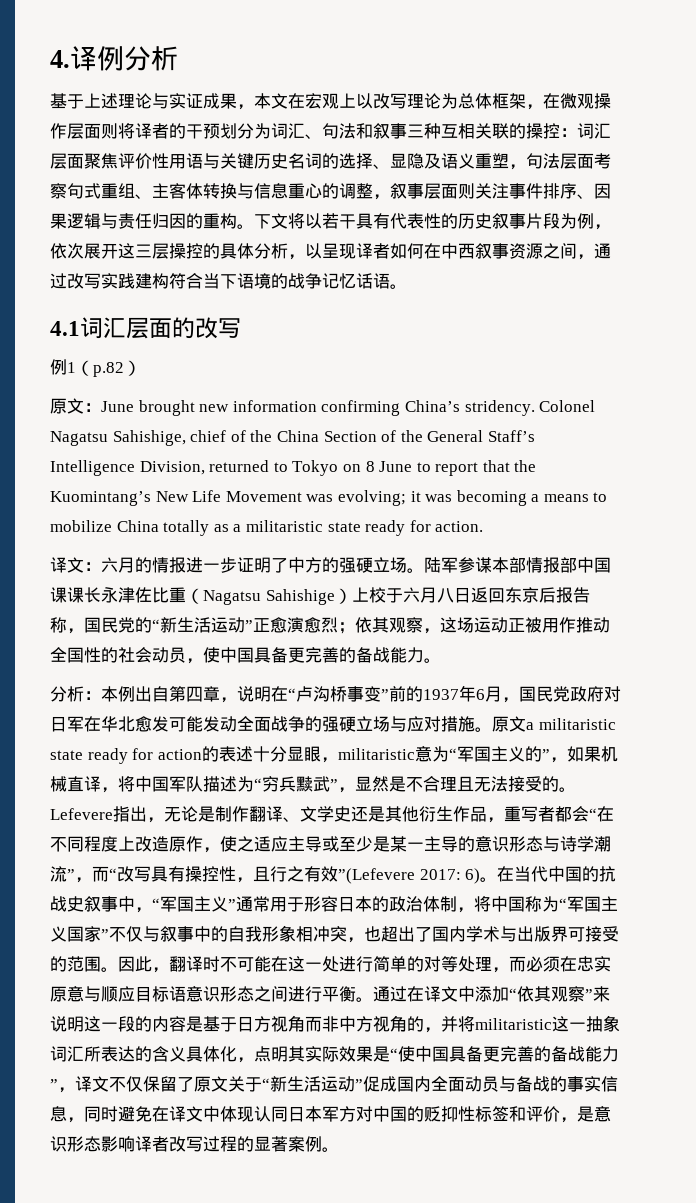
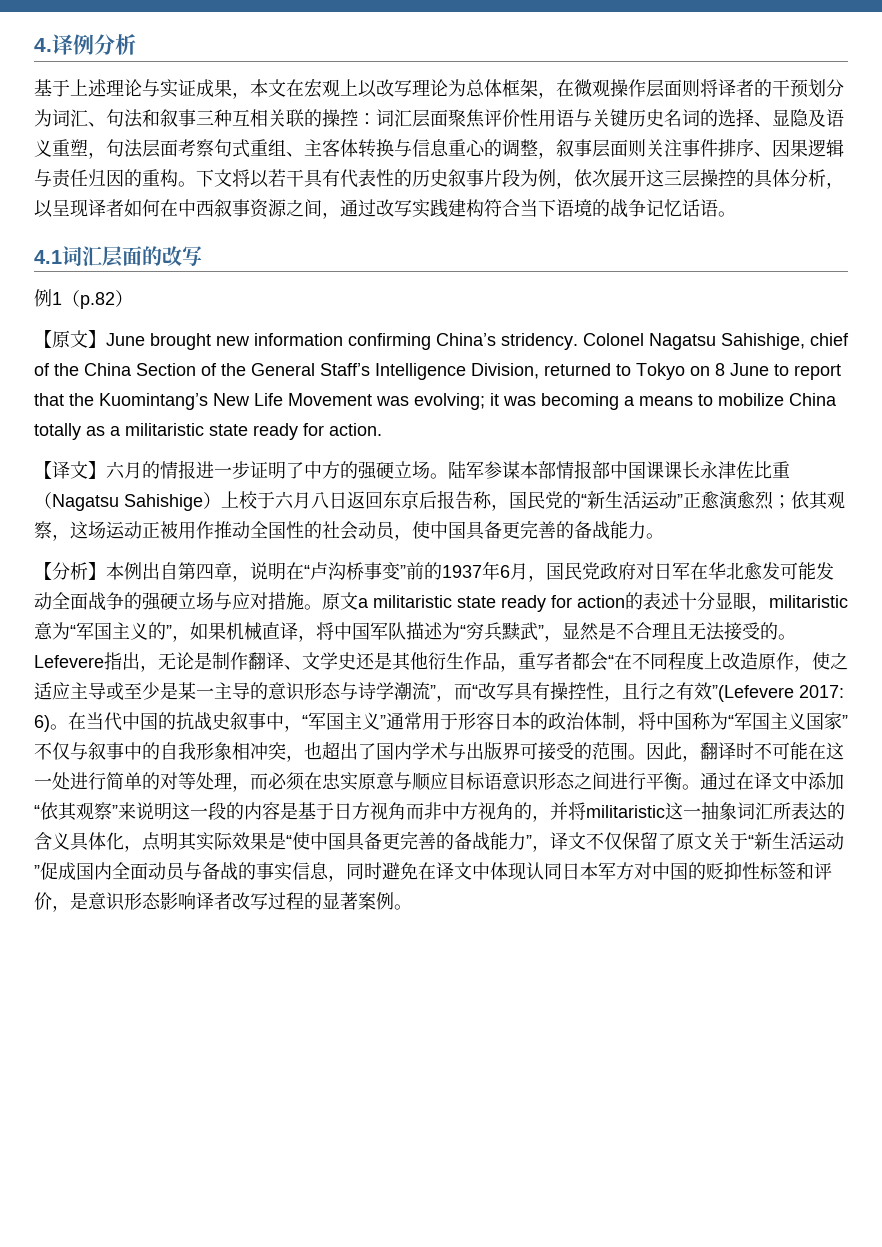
- 原文：June brought new information confirming China’s stridency.
+ 【原文】June brought new information confirming China’s stridency.
- 译文：六月的情报进一步证明了中方的强硬立场。
+ 【译文】六月的情报进一步证明了中方的强硬立场。
- 分析：本例出自第四章，说明在“卢沟桥事变”前的1937年6月，国民党政府对日军在华北愈发可能发动全面战争的强硬立场与应对措施。
+ 【分析】本例出自第四章，说明在“卢沟桥事变”前的1937年6月，国民党政府对日军在华北愈发可能发动全面战争的强硬立场与应对措施。

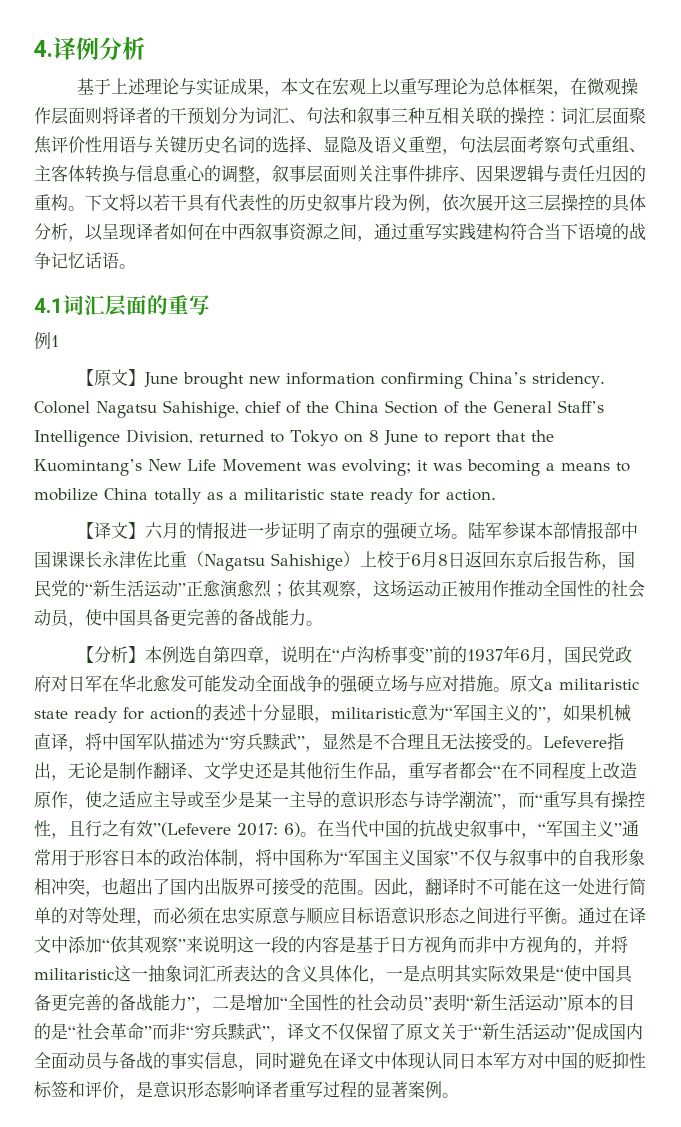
- 基于上述理论与实证成果，本文在宏观上以改写理论为总体框架，在微观操作层面则将译者的干预划分为词汇、句法和叙事三种互相关联的操控：
+ 基于上述理论与实证成果，本文在宏观上以重写理论为总体框架，在微观操作层面则将译者的干预划分为词汇、句法和叙事三种互相关联的操控：
- 下文将以若干具有代表性的历史叙事片段为例，依次展开这三层操控的具体分析，以呈现译者如何在中西叙事资源之间，通过改写实践建构符合当下语境的战争记忆话语。
+ 下文将以若干具有代表性的历史叙事片段为例，依次展开这三层操控的具体分析，以呈现译者如何在中西叙事资源之间，通过重写实践建构符合当下语境的战争记忆话语。
- 4.1词汇层面的改写
+ 4.1词汇层面的重写
- 例1（p.82）
+ 例1
- 【译文】六月的情报进一步证明了中方的强硬立场。
+ 【译文】六月的情报进一步证明了南京的强硬立场。
- 陆军参谋本部情报部中国课课长永津佐比重（Nagatsu Sahishige）上校于六月八日返回东京后报告称，国民党的“新生活运动”正愈演愈烈；依其观察，这场运动正被用作推动全国性的社会动员，使中国具备更完善的备战能力。
+ 陆军参谋本部情报部中国课课长永津佐比重（Nagatsu Sahishige）上校于6月8日返回东京后报告称，国民党的“新生活运动”正愈演愈烈；依其观察，这场运动正被用作推动全国性的社会动员，使中国具备更完善的备战能力。
- 【分析】本例出自第四章，说明在“卢沟桥事变”前的1937年6月，国民党政府对日军在华北愈发可能发动全面战争的强硬立场与应对措施。
+ 【分析】本例选自第四章，说明在“卢沟桥事变”前的1937年6月，国民党政府对日军在华北愈发可能发动全面战争的强硬立场与应对措施。
- Lefevere指出，无论是制作翻译、文学史还是其他衍生作品，重写者都会“在不同程度上改造原作，使之适应主导或至少是某一主导的意识形态与诗学潮流”，而“改写具有操控性，且行之有效”(Lefevere 2017: 6)。
+ Lefevere指出，无论是制作翻译、文学史还是其他衍生作品，重写者都会“在不同程度上改造原作，使之适应主导或至少是某一主导的意识形态与诗学潮流”，而“重写具有操控性，且行之有效”(Lefevere 2017: 6)。
- 在当代中国的抗战史叙事中，“军国主义”通常用于形容日本的政治体制，将中国称为“军国主义国家”不仅与叙事中的自我形象相冲突，也超出了国内学术与出版界可接受的范围。
+ 在当代中国的抗战史叙事中，“军国主义”通常用于形容日本的政治体制，将中国称为“军国主义国家”不仅与叙事中的自我形象相冲突，也超出了国内出版界可接受的范围。
- 通过在译文中添加“依其观察”来说明这一段的内容是基于日方视角而非中方视角的，并将militaristic这一抽象词汇所表达的含义具体化，点明其实际效果是“使中国具备更完善的备战能力”，译文不仅保留了原文关于“新生活运动”促成国内全面动员与备战的事实信息，同时避免在译文中体现认同日本军方对中国的贬抑性标签和评价，是意识形态影响译者改写过程的显著案例。
+ 通过在译文中添加“依其观察”来说明这一段的内容是基于日方视角而非中方视角的，并将militaristic这一抽象词汇所表达的含义具体化，一是点明其实际效果是“使中国具备更完善的备战能力”，二是增加“全国性的社会动员”表明“新生活运动”原本的目的是“社会革命”而非“穷兵黩武”，译文不仅保留了原文关于“新生活运动”促成国内全面动员与备战的事实信息，同时避免在译文中体现认同日本军方对中国的贬抑性标签和评价，是意识形态影响译者重写过程的显著案例。

